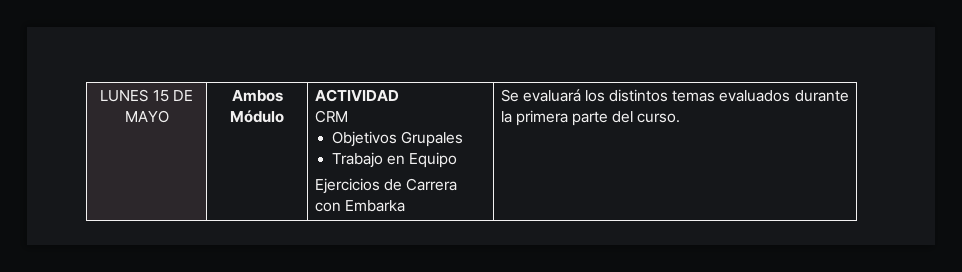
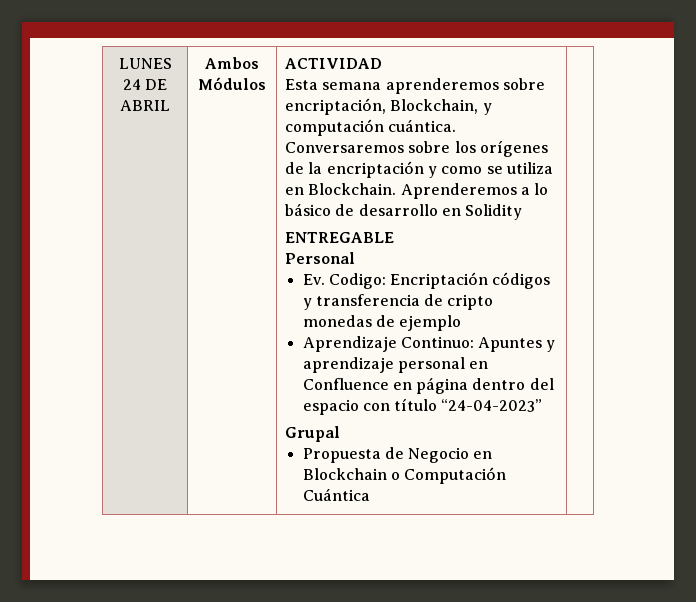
- LUNES 15 DE MAYO
+ LUNES 24 DE ABRIL
- Ambos Módulo
+ Ambos Módulos
- CRM
- Objetivos Grupales
- Trabajo en Equipo
- Ejercicios de Carrera con Embarka | Se evaluará los distintos temas evaluados durante la primera parte del curso.
+ Esta semana aprenderemos sobre encriptación, Blockchain, y computación cuántica. Conversaremos sobre los orígenes de la encriptación y como se utiliza en Blockchain. Aprenderemos a lo básico de desarrollo en Solidity
+ ENTREGABLE
+ Personal
+ Ev. Codigo: Encriptación códigos y transferencia de cripto monedas de ejemplo
+ Aprendizaje Continuo: Apuntes y aprendizaje personal en Confluence en página dentro del espacio con título “24-04-2023”
+ Grupal
+ Propuesta de Negocio en Blockchain o Computación Cuántica

